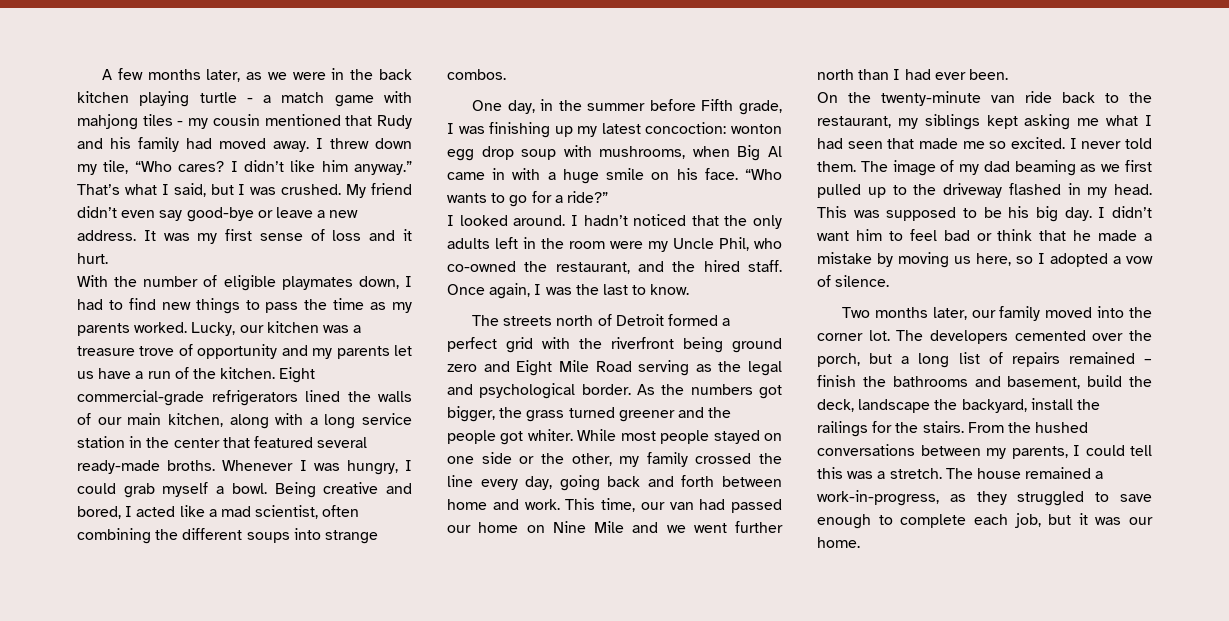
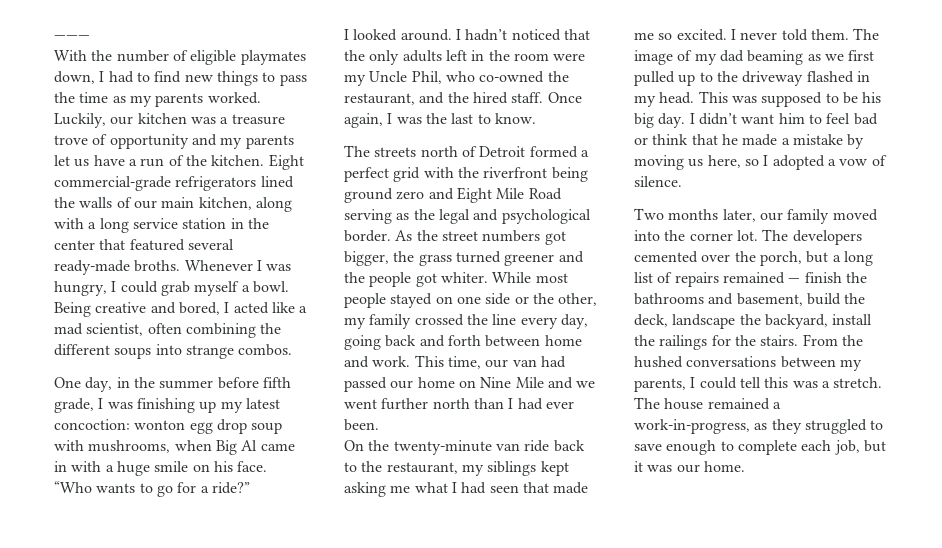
- A few months later, as we were in the back kitchen playing turtle - a match game with mahjong tiles - my cousin mentioned that Rudy and his family had moved away. I threw down my tile, “Who cares? I didn’t like him anyway.” That’s what I said, but I was crushed. My friend didn’t even say good-bye or leave a new address. It was my first sense of loss and it hurt.
+ ———
- Lucky, our kitchen was a treasure trove of opportunity and my parents let us have a run of the kitchen.
+ Luckily, our kitchen was a treasure trove of opportunity and my parents let us have a run of the kitchen.
- One day, in the summer before Fifth grade, I was finishing up my latest concoction: wonton egg drop soup with mushrooms, when Big Al came in with a huge smile on his face.
+ One day, in the summer before fifth grade, I was finishing up my latest concoction: wonton egg drop soup with mushrooms, when Big Al came in with a huge smile on his face.
- As the numbers got bigger, the grass turned greener and the people got whiter.
+ As the street numbers got bigger, the grass turned greener and the people got whiter.
- The developers cemented over the porch, but a long list of repairs remained – finish the bathrooms and basement, build the deck, landscape the backyard, install the railings for the stairs.
+ The developers cemented over the porch, but a long list of repairs remained — finish the bathrooms and basement, build the deck, landscape the backyard, install the railings for the stairs.

